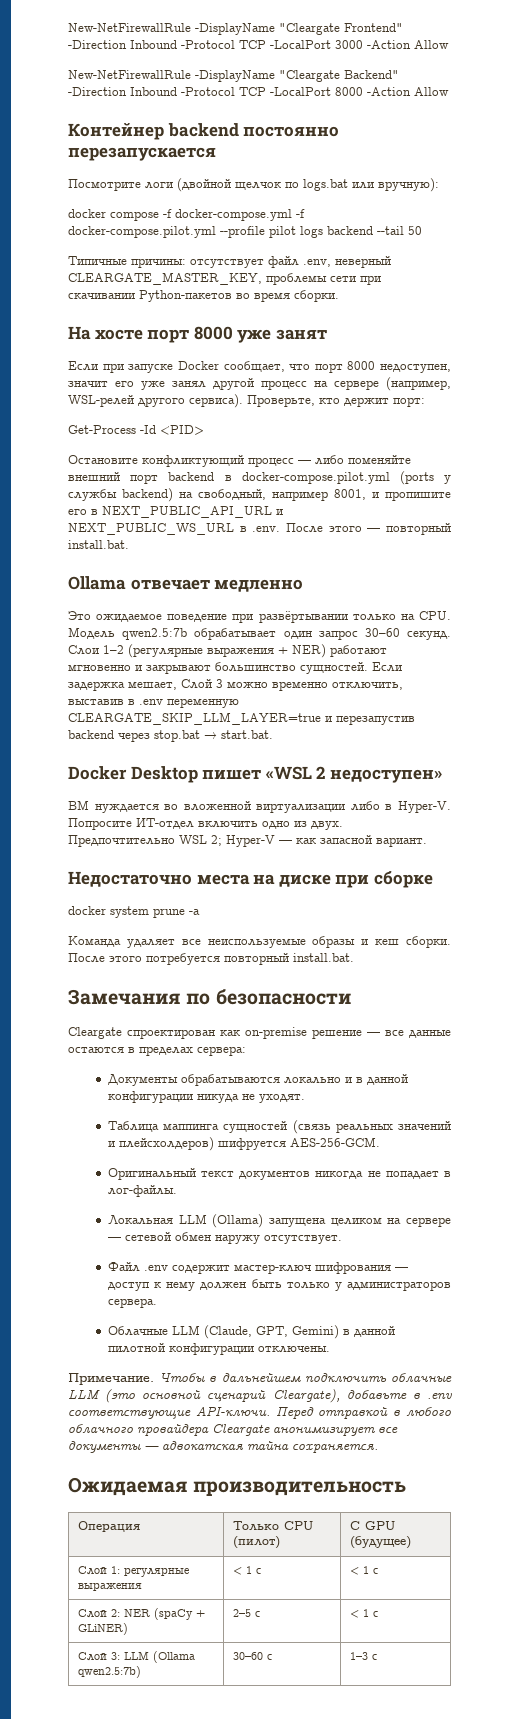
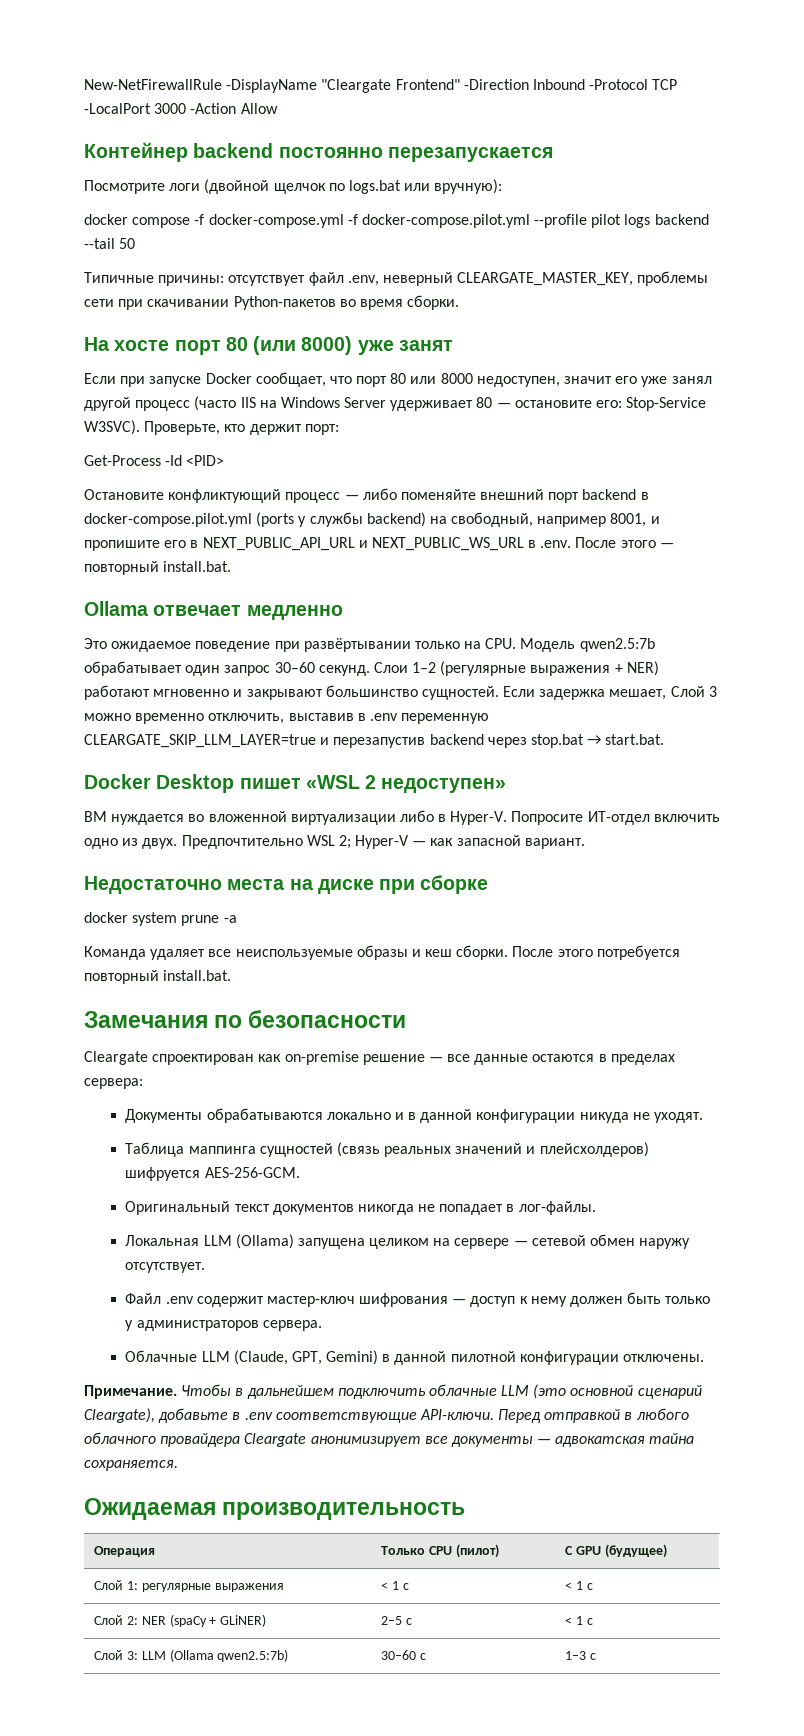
- New-NetFirewallRule -DisplayName "Cleargate Backend" -Direction Inbound -Protocol TCP -LocalPort 8000 -Action Allow
- На хосте порт 8000 уже занят
+ На хосте порт 80 (или 8000) уже занят
- Если при запуске Docker сообщает, что порт 8000 недоступен, значит его уже занял другой процесс на сервере (например, WSL-релей другого сервиса).
+ Если при запуске Docker сообщает, что порт 80 или 8000 недоступен, значит его уже занял другой процесс (часто IIS на Windows Server удерживает 80 — остановите его: Stop-Service W3SVC).

